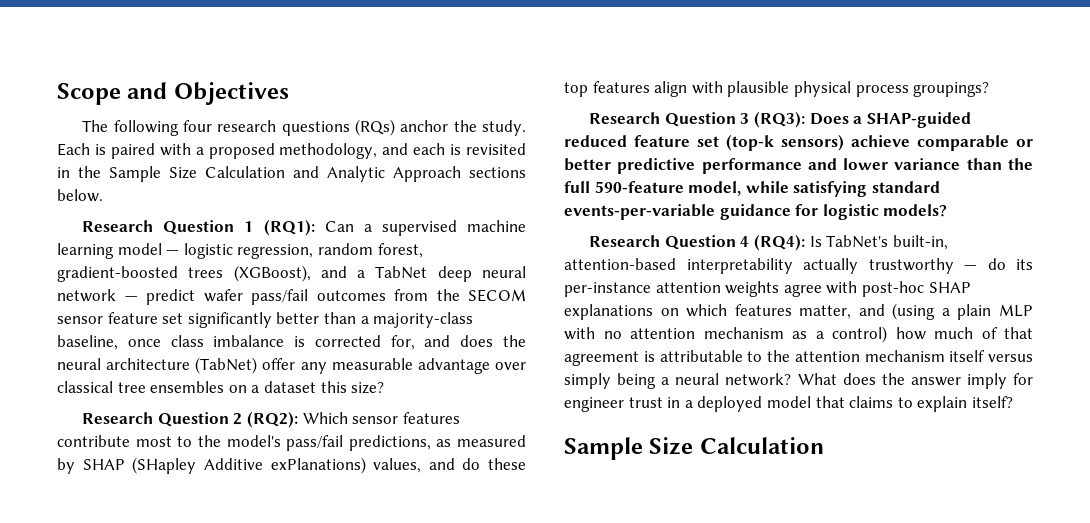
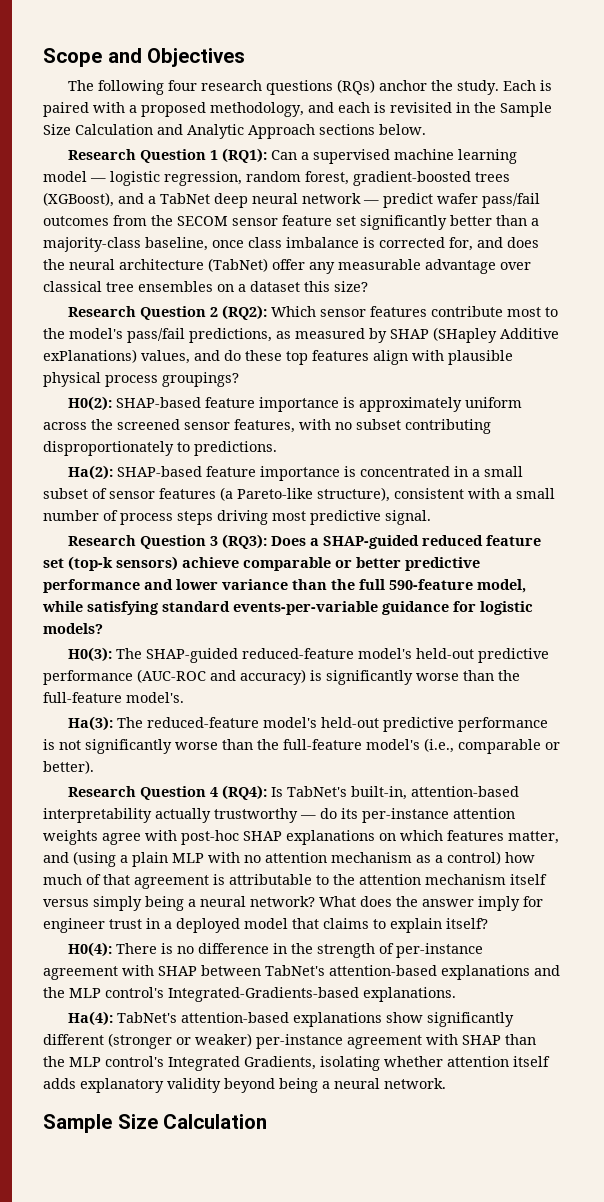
+ H0(2): SHAP-based feature importance is approximately uniform across the screened sensor features, with no subset contributing disproportionately to predictions.
+ Ha(2): SHAP-based feature importance is concentrated in a small subset of sensor features (a Pareto-like structure), consistent with a small number of process steps driving most predictive signal.
+ H0(3): The SHAP-guided reduced-feature model's held-out predictive performance (AUC-ROC and accuracy) is significantly worse than the full-feature model's.
+ Ha(3): The reduced-feature model's held-out predictive performance is not significantly worse than the full-feature model's (i.e., comparable or better).
+ H0(4): There is no difference in the strength of per-instance agreement with SHAP between TabNet's attention-based explanations and the MLP control's Integrated-Gradients-based explanations.
+ Ha(4): TabNet's attention-based explanations show significantly different (stronger or weaker) per-instance agreement with SHAP than the MLP control's Integrated Gradients, isolating whether attention itself adds explanatory validity beyond being a neural network.

